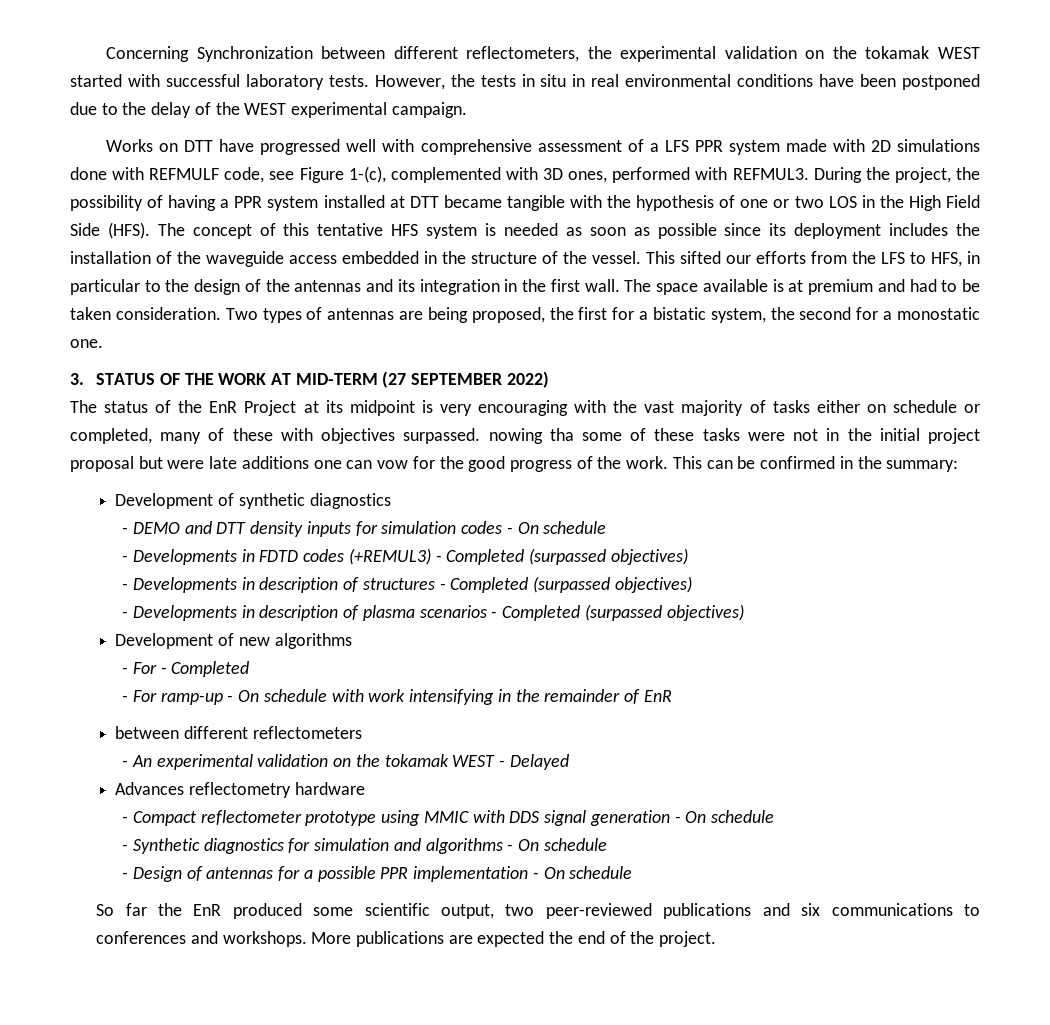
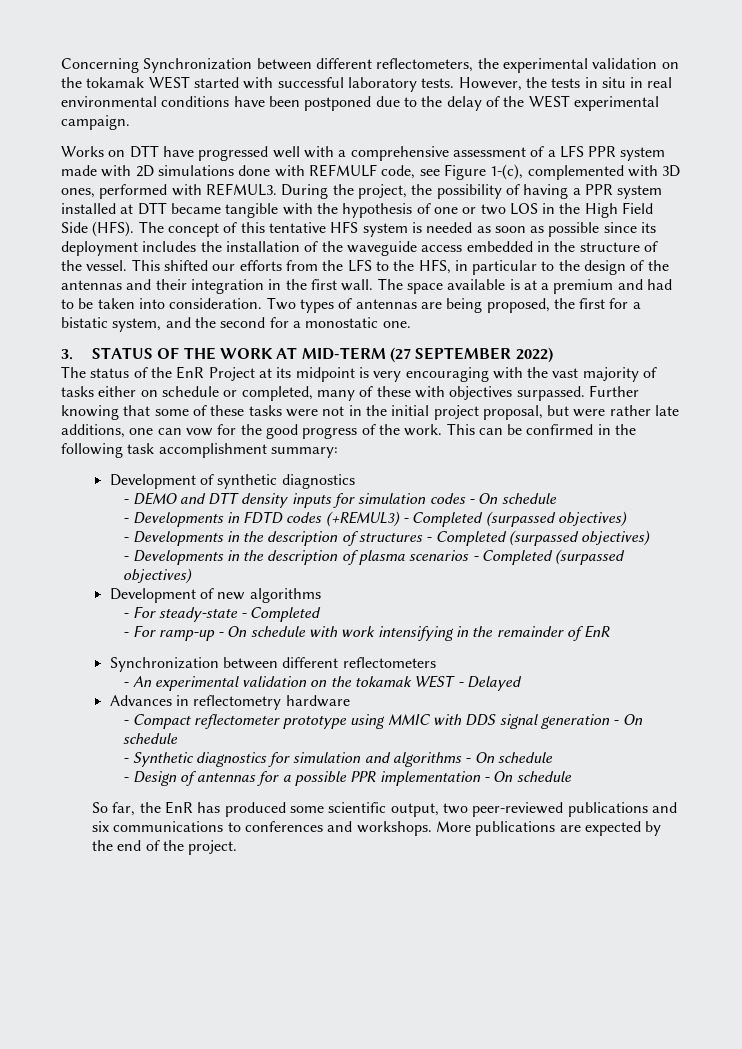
- Works on DTT have progressed well with comprehensive assessment of a LFS PPR system made with 2D simulations done with REFMULF code, see Figure 1-(c), complemented with 3D ones, performed with REFMUL3.
+ Works on DTT have progressed well with a comprehensive assessment of a LFS PPR system made with 2D simulations done with REFMULF code, see Figure 1-(c), complemented with 3D ones, performed with REFMUL3.
- This sifted our efforts from the LFS to HFS, in particular to the design of the antennas and its integration in the first wall.
+ This shifted our efforts from the LFS to the HFS, in particular to the design of the antennas and their integration in the first wall.
- The space available is at premium and had to be taken consideration.
+ The space available is at a premium and had to be taken into consideration.
- Two types of antennas are being proposed, the first for a bistatic system, the second for a monostatic one.
+ Two types of antennas are being proposed, the first for a bistatic system, and the second for a monostatic one.
- The status of the EnR Project at its midpoint is very encouraging with the vast majority of tasks either on schedule or completed, many of these with objectives surpassed. nowing tha some of these tasks were not in the initial project proposal but were late additions one can vow for the good progress of the work.
+ The status of the EnR Project at its midpoint is very encouraging with the vast majority of tasks either on schedule or completed, many of these with objectives surpassed. Further knowing that some of these tasks were not in the initial project proposal, but were rather late additions, one can vow for the good progress of the work.
- This can be confirmed in the summary:
+ This can be confirmed in the following task accomplishment summary:
- - Developments in description of structures - Completed (surpassed objectives)
+ - Developments in the description of structures - Completed (surpassed objectives)
- - Developments in description of plasma scenarios - Completed (surpassed objectives)
+ - Developments in the description of plasma scenarios - Completed (surpassed objectives)
- - For - Completed
+ - For steady-state - Completed
- between different reflectometers
+ Synchronization between different reflectometers
- Advances reflectometry hardware
+ Advances in reflectometry hardware
- So far the EnR produced some scientific output, two peer-reviewed publications and six communications to conferences and workshops.
+ So far, the EnR has produced some scientific output, two peer-reviewed publications and six communications to conferences and workshops.
- More publications are expected the end of the project.
+ More publications are expected by the end of the project.

